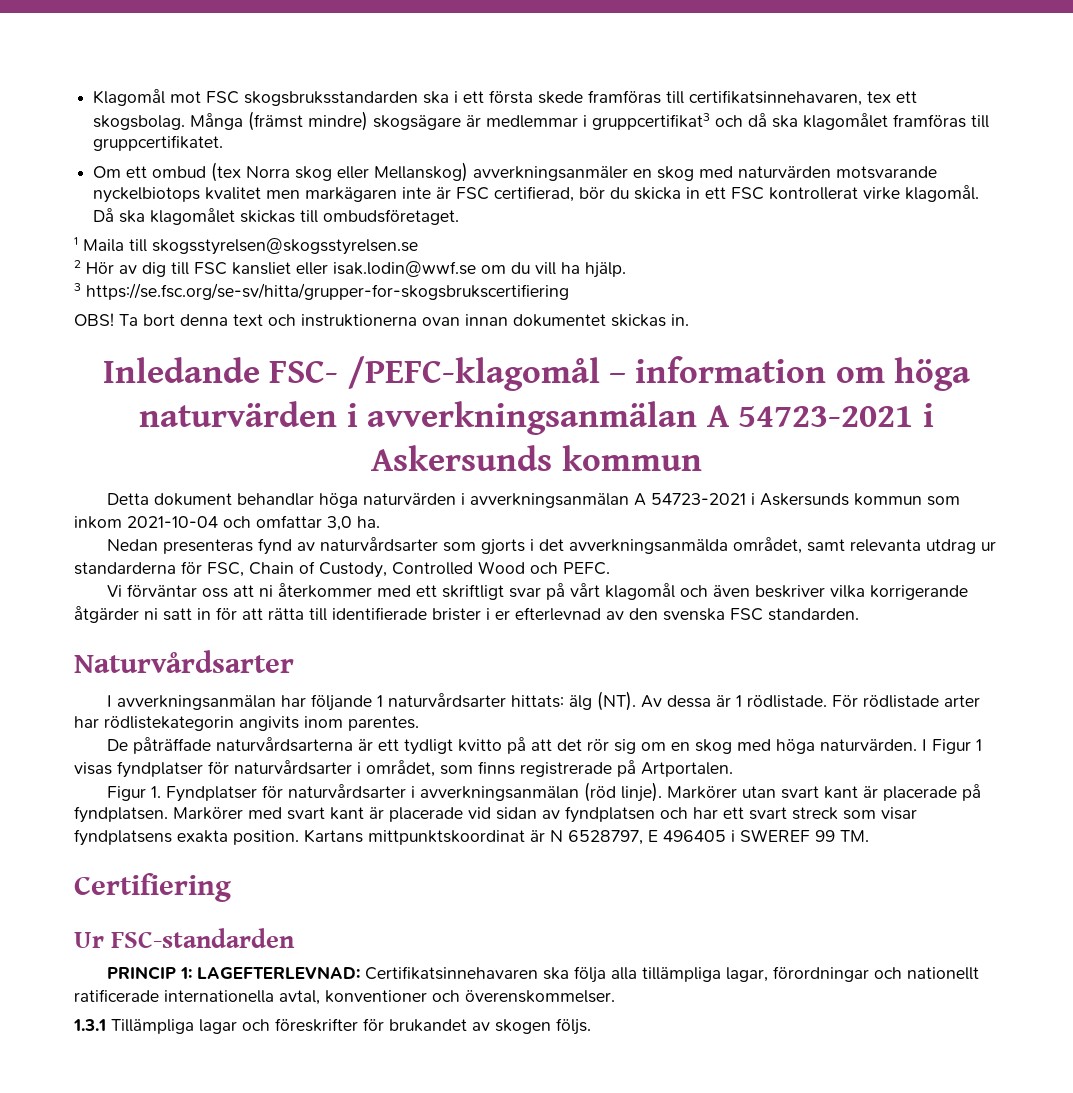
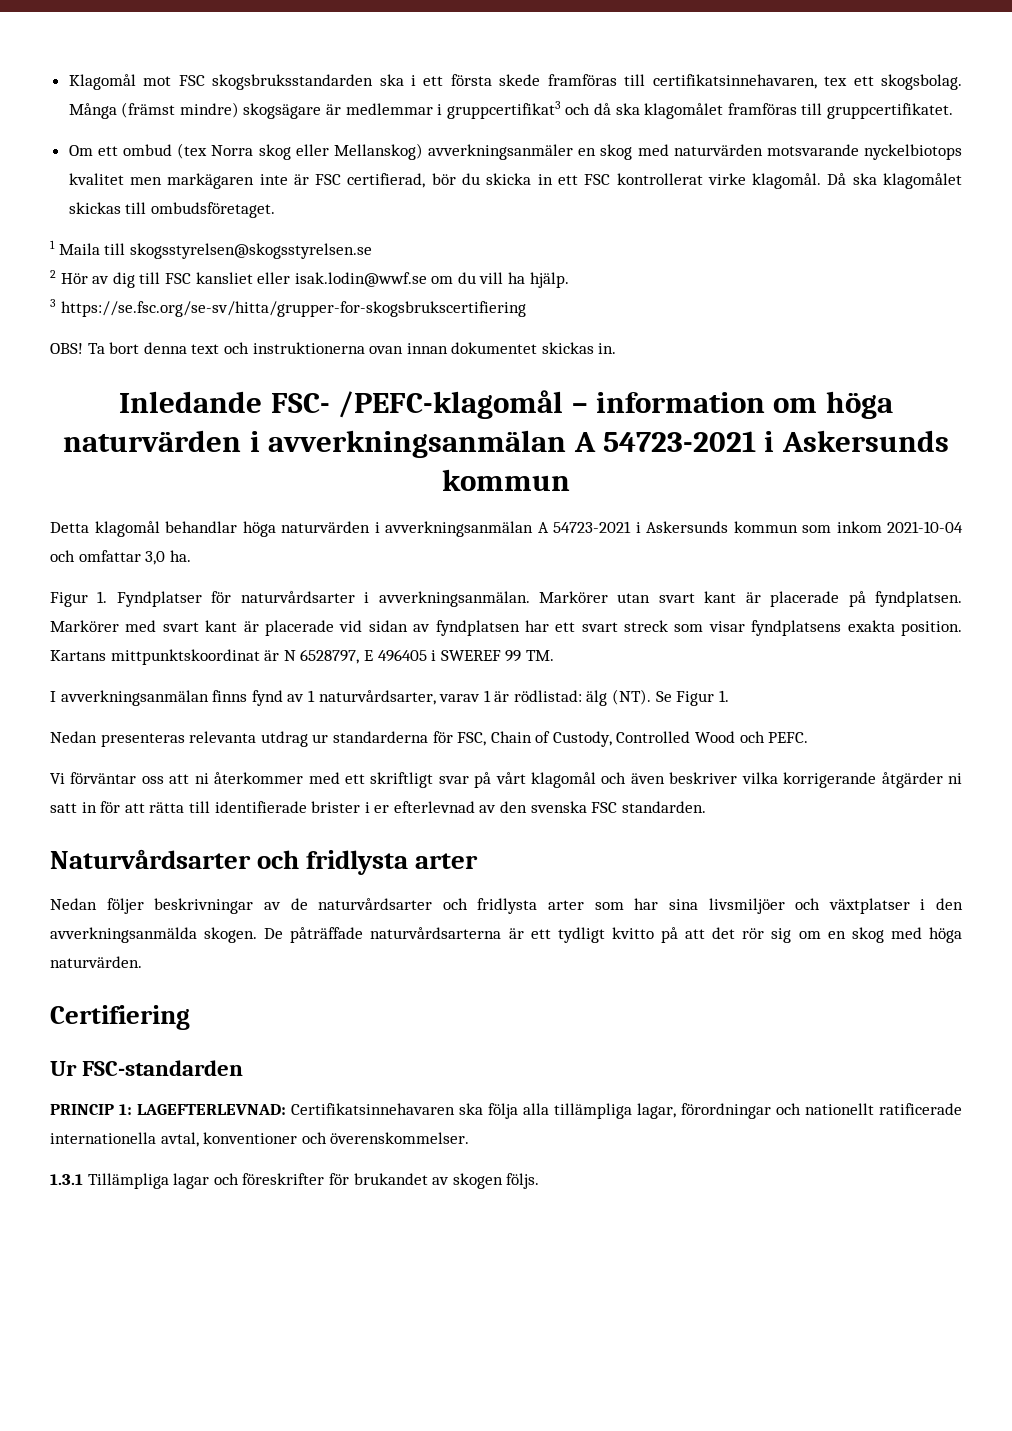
- Detta dokument behandlar höga naturvärden i avverkningsanmälan A 54723-2021 i Askersunds kommun som inkom 2021-10-04 och omfattar 3,0 ha.
+ Detta klagomål behandlar höga naturvärden i avverkningsanmälan A 54723-2021 i Askersunds kommun som inkom 2021-10-04 och omfattar 3,0 ha.
- Nedan presenteras fynd av naturvårdsarter som gjorts i det avverkningsanmälda området, samt relevanta utdrag ur standarderna för FSC, Chain of Custody, Controlled Wood och PEFC.
+ Figur 1. Fyndplatser för naturvårdsarter i avverkningsanmälan. Markörer utan svart kant är placerade på fyndplatsen. Markörer med svart kant är placerade vid sidan av fyndplatsen har ett svart streck som visar fyndplatsens exakta position. Kartans mittpunktskoordinat är N 6528797, E 496405 i SWEREF 99 TM.
+ I avverkningsanmälan finns fynd av 1 naturvårdsarter, varav 1 är rödlistad: älg (NT). Se Figur 1.
+ Nedan presenteras relevanta utdrag ur standarderna för FSC, Chain of Custody, Controlled Wood och PEFC.
- Naturvårdsarter
- I avverkningsanmälan har följande 1 naturvårdsarter hittats: älg (NT). Av dessa är 1 rödlistade. För rödlistade arter har rödlistekategorin angivits inom parentes.
- De påträffade naturvårdsarterna är ett tydligt kvitto på att det rör sig om en skog med höga naturvärden. I Figur 1 visas fyndplatser för naturvårdsarter i området, som finns registrerade på Artportalen.
- Figur 1. Fyndplatser för naturvårdsarter i avverkningsanmälan (röd linje). Markörer utan svart kant är placerade på fyndplatsen. Markörer med svart kant är placerade vid sidan av fyndplatsen och har ett svart streck som visar fyndplatsens exakta position. Kartans mittpunktskoordinat är N 6528797, E 496405 i SWEREF 99 TM.
+ Naturvårdsarter och fridlysta arter
+ Nedan följer beskrivningar av de naturvårdsarter och fridlysta arter som har sina livsmiljöer och växtplatser i den avverkningsanmälda skogen. De påträffade naturvårdsarterna är ett tydligt kvitto på att det rör sig om en skog med höga naturvärden.

